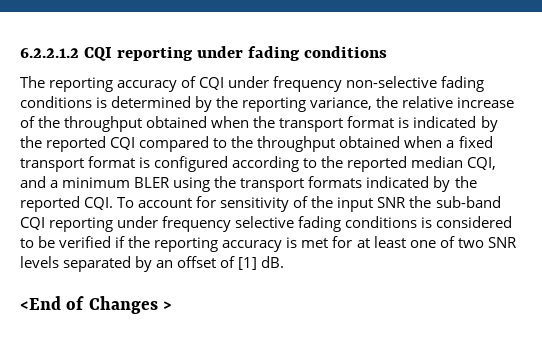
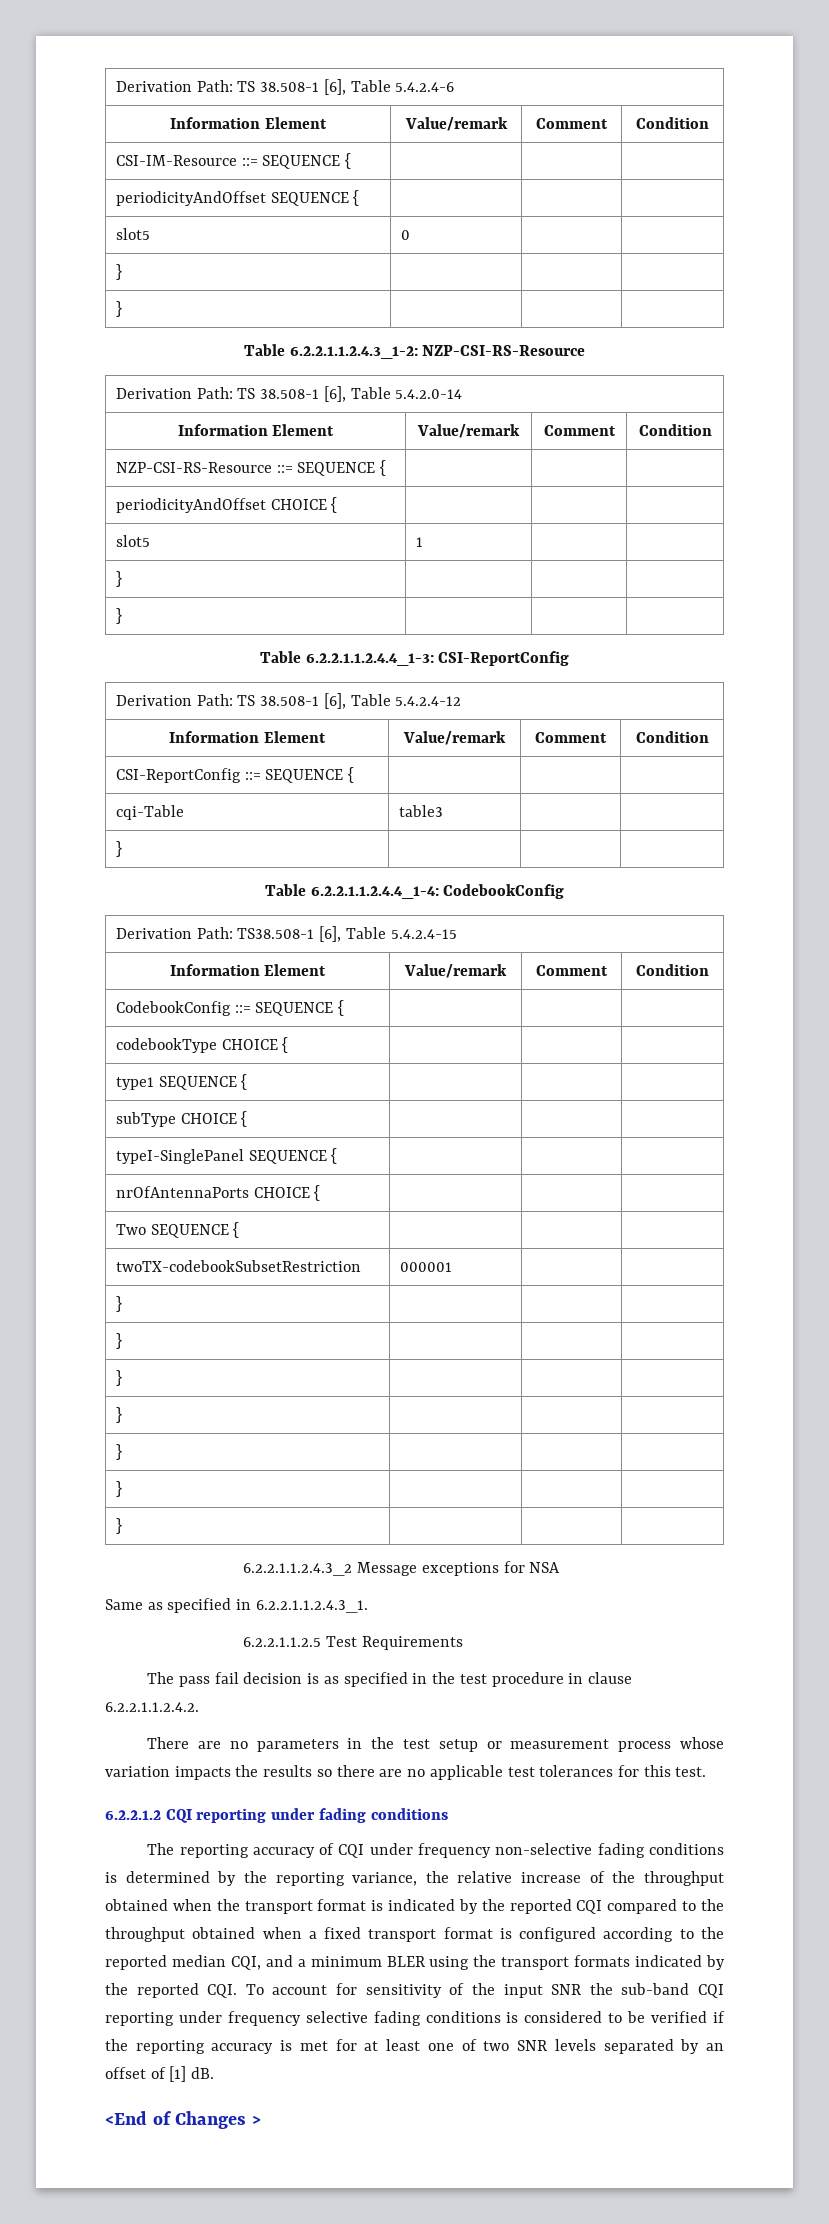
+ Derivation Path: TS 38.508-1 [6], Table 5.4.2.4-6
+ Information Element | Value/remark | Comment | Condition
+ CSI-IM-Resource ::= SEQUENCE { | | |
+ periodicityAndOffset SEQUENCE { | | |
+ slot5 | 0 | |
+ } | | |
+ } | | |
+ Table 6.2.2.1.1.2.4.3_1-2: NZP-CSI-RS-Resource
+ Derivation Path: TS 38.508-1 [6], Table 5.4.2.0-14
+ Information Element | Value/remark | Comment | Condition
+ NZP-CSI-RS-Resource ::= SEQUENCE { | | |
+ periodicityAndOffset CHOICE { | | |
+ slot5 | 1 | |
+ } | | |
+ } | | |
+ Table 6.2.2.1.1.2.4.4_1-3: CSI-ReportConfig
+ Derivation Path: TS 38.508-1 [6], Table 5.4.2.4-12
+ Information Element | Value/remark | Comment | Condition
+ CSI-ReportConfig ::= SEQUENCE { | | |
+ cqi-Table | table3 | |
+ } | | |
+ Table 6.2.2.1.1.2.4.4_1-4: CodebookConfig
+ Derivation Path: TS38.508-1 [6], Table 5.4.2.4-15
+ Information Element | Value/remark | Comment | Condition
+ CodebookConfig ::= SEQUENCE { | | |
+ codebookType CHOICE { | | |
+ type1 SEQUENCE { | | |
+ subType CHOICE { | | |
+ typeI-SinglePanel SEQUENCE { | | |
+ nrOfAntennaPorts CHOICE { | | |
+ Two SEQUENCE { | | |
+ twoTX-codebookSubsetRestriction | 000001 | |
+ } | | |
+ } | | |
+ } | | |
+ } | | |
+ } | | |
+ } | | |
+ } | | |
+ 6.2.2.1.1.2.4.3_2 Message exceptions for NSA
+ Same as specified in 6.2.2.1.1.2.4.3_1.
+ 6.2.2.1.1.2.5 Test Requirements
+ The pass fail decision is as specified in the test procedure in clause 6.2.2.1.1.2.4.2.
+ There are no parameters in the test setup or measurement process whose variation impacts the results so there are no applicable test tolerances for this test.

